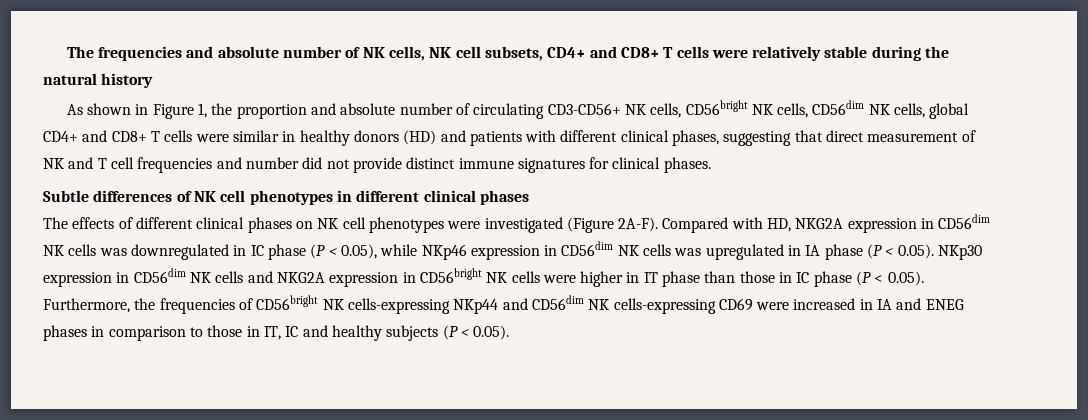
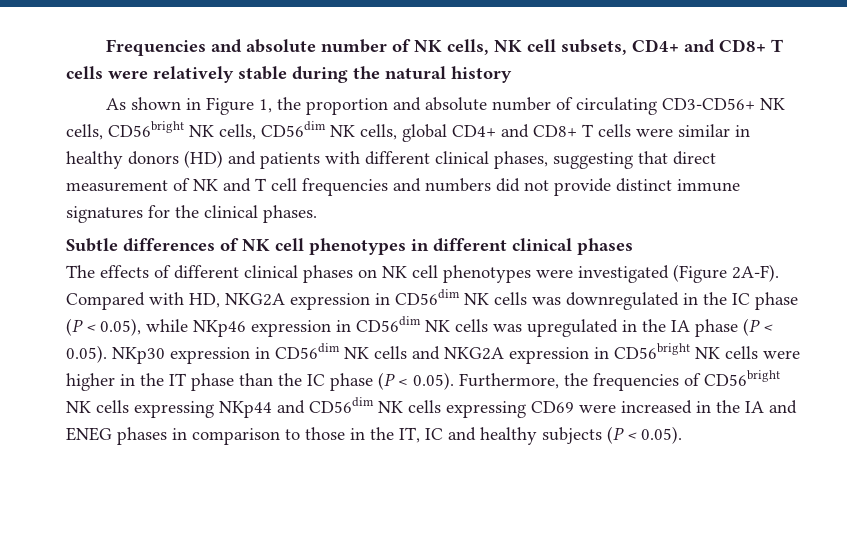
- The frequencies and absolute number of NK cells, NK cell subsets, CD4+ and CD8+ T cells were relatively stable during the natural history
+ Frequencies and absolute number of NK cells, NK cell subsets, CD4+ and CD8+ T cells were relatively stable during the natural history
- As shown in Figure 1, the proportion and absolute number of circulating CD3-CD56+ NK cells, CD56bright NK cells, CD56dim NK cells, global CD4+ and CD8+ T cells were similar in healthy donors (HD) and patients with different clinical phases, suggesting that direct measurement of NK and T cell frequencies and number did not provide distinct immune signatures for clinical phases.
+ As shown in Figure 1, the proportion and absolute number of circulating CD3-CD56+ NK cells, CD56bright NK cells, CD56dim NK cells, global CD4+ and CD8+ T cells were similar in healthy donors (HD) and patients with different clinical phases, suggesting that direct measurement of NK and T cell frequencies and numbers did not provide distinct immune signatures for the clinical phases.
- Compared with HD, NKG2A expression in CD56dim NK cells was downregulated in IC phase (P < 0.05), while NKp46 expression in CD56dim NK cells was upregulated in IA phase (P < 0.05). NKp30 expression in CD56dim NK cells and NKG2A expression in CD56bright NK cells were higher in IT phase than those in IC phase (P < 0.05). Furthermore, the frequencies of CD56bright NK cells-expressing NKp44 and CD56dim NK cells-expressing CD69 were increased in IA and ENEG phases in comparison to those in IT, IC and healthy subjects (P < 0.05).
+ Compared with HD, NKG2A expression in CD56dim NK cells was downregulated in the IC phase (P < 0.05), while NKp46 expression in CD56dim NK cells was upregulated in the IA phase (P < 0.05). NKp30 expression in CD56dim NK cells and NKG2A expression in CD56bright NK cells were higher in the IT phase than the IC phase (P < 0.05). Furthermore, the frequencies of CD56bright NK cells expressing NKp44 and CD56dim NK cells expressing CD69 were increased in the IA and ENEG phases in comparison to those in the IT, IC and healthy subjects (P < 0.05).

